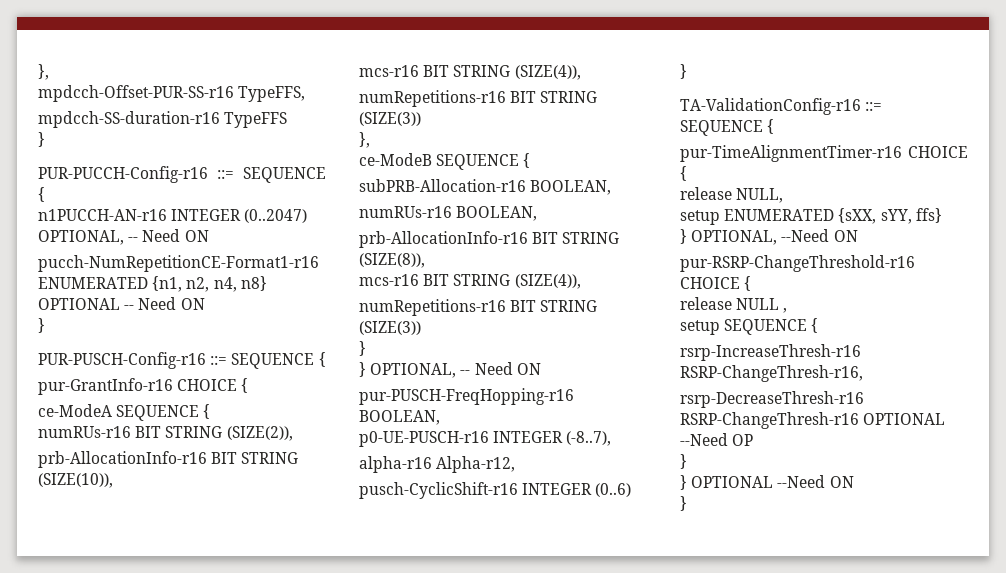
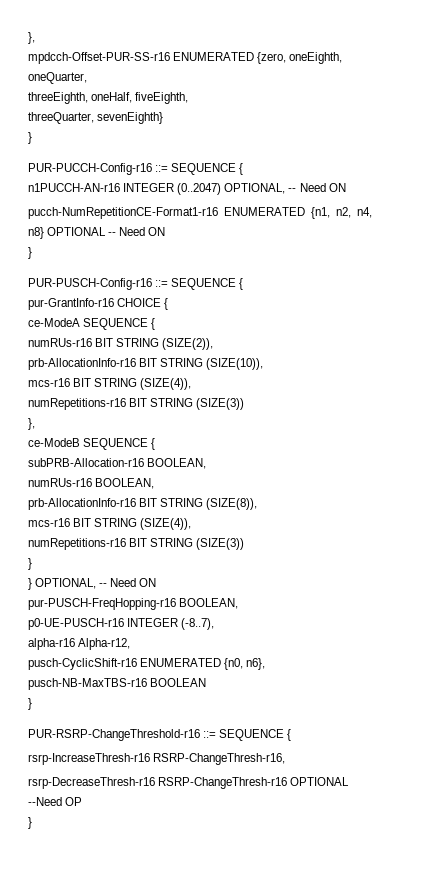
- mpdcch-Offset-PUR-SS-r16 TypeFFS,
- mpdcch-SS-duration-r16 TypeFFS
+ mpdcch-Offset-PUR-SS-r16 ENUMERATED {zero, oneEighth, oneQuarter,
+ threeEighth, oneHalf, fiveEighth,
+ threeQuarter, sevenEighth}
- pusch-CyclicShift-r16 INTEGER (0..6)
+ pusch-CyclicShift-r16 ENUMERATED {n0, n6}, pusch-NB-MaxTBS-r16 BOOLEAN
  }
- TA-ValidationConfig-r16 ::= SEQUENCE {
- pur-TimeAlignmentTimer-r16 CHOICE {
- release NULL,
- setup ENUMERATED {sXX, sYY, ffs}
- } OPTIONAL, --Need ON
- pur-RSRP-ChangeThreshold-r16 CHOICE {
- release NULL ,
- setup SEQUENCE {
+ PUR-RSRP-ChangeThreshold-r16 ::= SEQUENCE {
- } OPTIONAL --Need ON
- }

